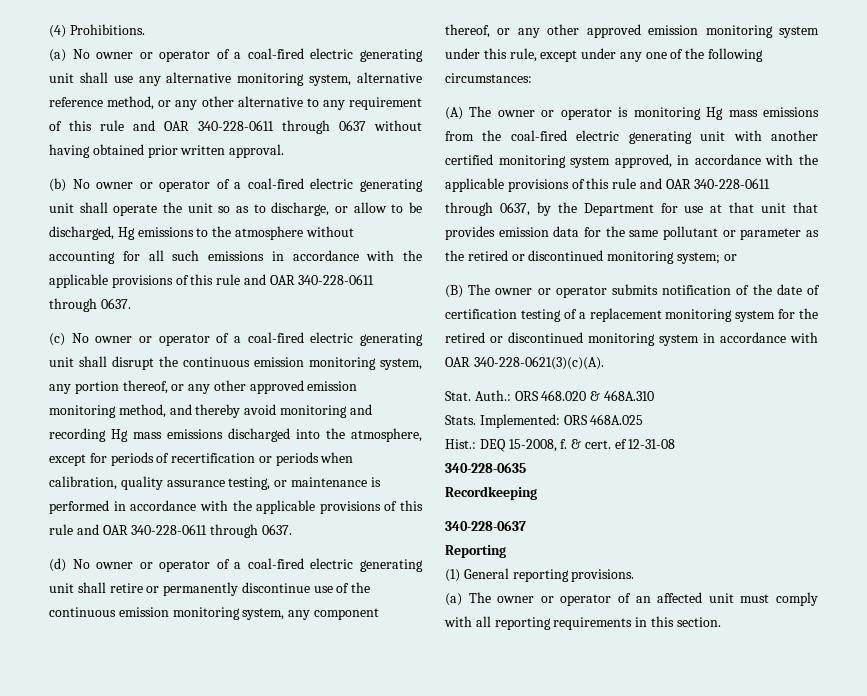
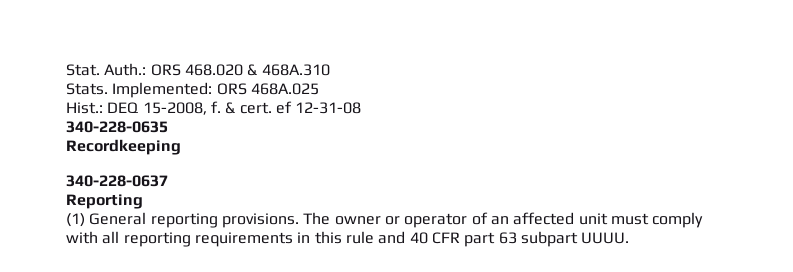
- (4) Prohibitions.
- (a) No owner or operator of a coal-fired electric generating unit shall use any alternative monitoring system, alternative reference method, or any other alternative to any requirement of this rule and OAR 340-228-0611 through 0637 without having obtained prior written approval.
- (b) No owner or operator of a coal-fired electric generating unit shall operate the unit so as to discharge, or allow to be discharged, Hg emissions to the atmosphere without accounting for all such emissions in accordance with the applicable provisions of this rule and OAR 340-228-0611 through 0637.
- (c) No owner or operator of a coal-fired electric generating unit shall disrupt the continuous emission monitoring system, any portion thereof, or any other approved emission monitoring method, and thereby avoid monitoring and recording Hg mass emissions discharged into the atmosphere, except for periods of recertification or periods when calibration, quality assurance testing, or maintenance is performed in accordance with the applicable provisions of this rule and OAR 340-228-0611 through 0637.
- (d) No owner or operator of a coal-fired electric generating unit shall retire or permanently discontinue use of the continuous emission monitoring system, any component thereof, or any other approved emission monitoring system under this rule, except under any one of the following circumstances:
- (A) The owner or operator is monitoring Hg mass emissions from the coal-fired electric generating unit with another certified monitoring system approved, in accordance with the applicable provisions of this rule and OAR 340-228-0611 through 0637, by the Department for use at that unit that provides emission data for the same pollutant or parameter as the retired or discontinued monitoring system; or
- (B) The owner or operator submits notification of the date of certification testing of a replacement monitoring system for the retired or discontinued monitoring system in accordance with OAR 340-228-0621(3)(c)(A).
- (1) General reporting provisions.
- (a) The owner or operator of an affected unit must comply with all reporting requirements in this section.
+ (1) General reporting provisions. The owner or operator of an affected unit must comply with all reporting requirements in this rule and 40 CFR part 63 subpart UUUU.

